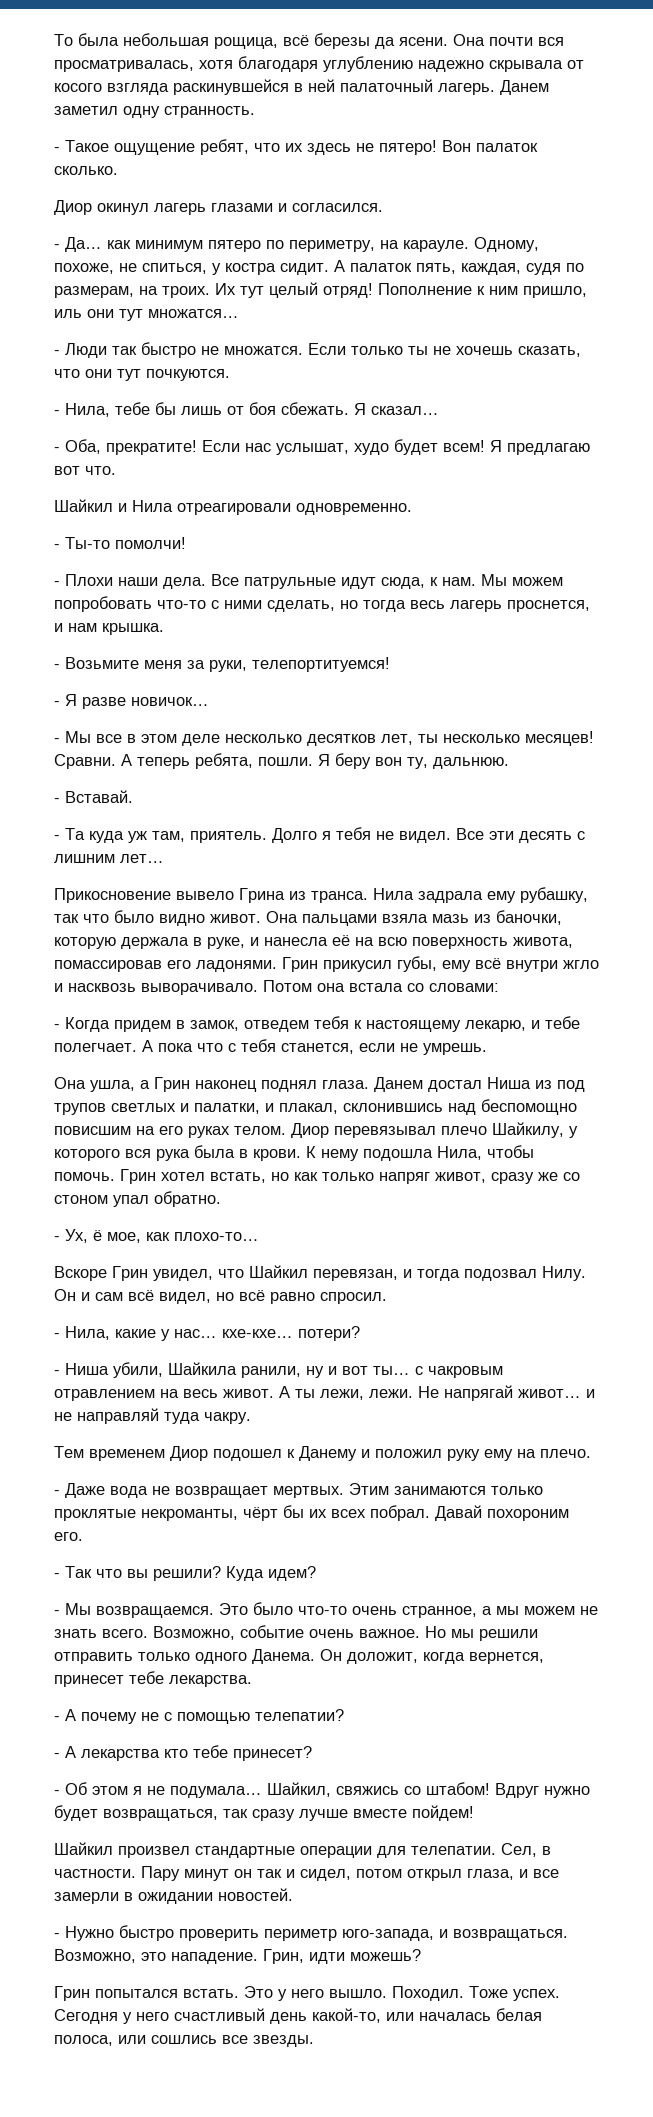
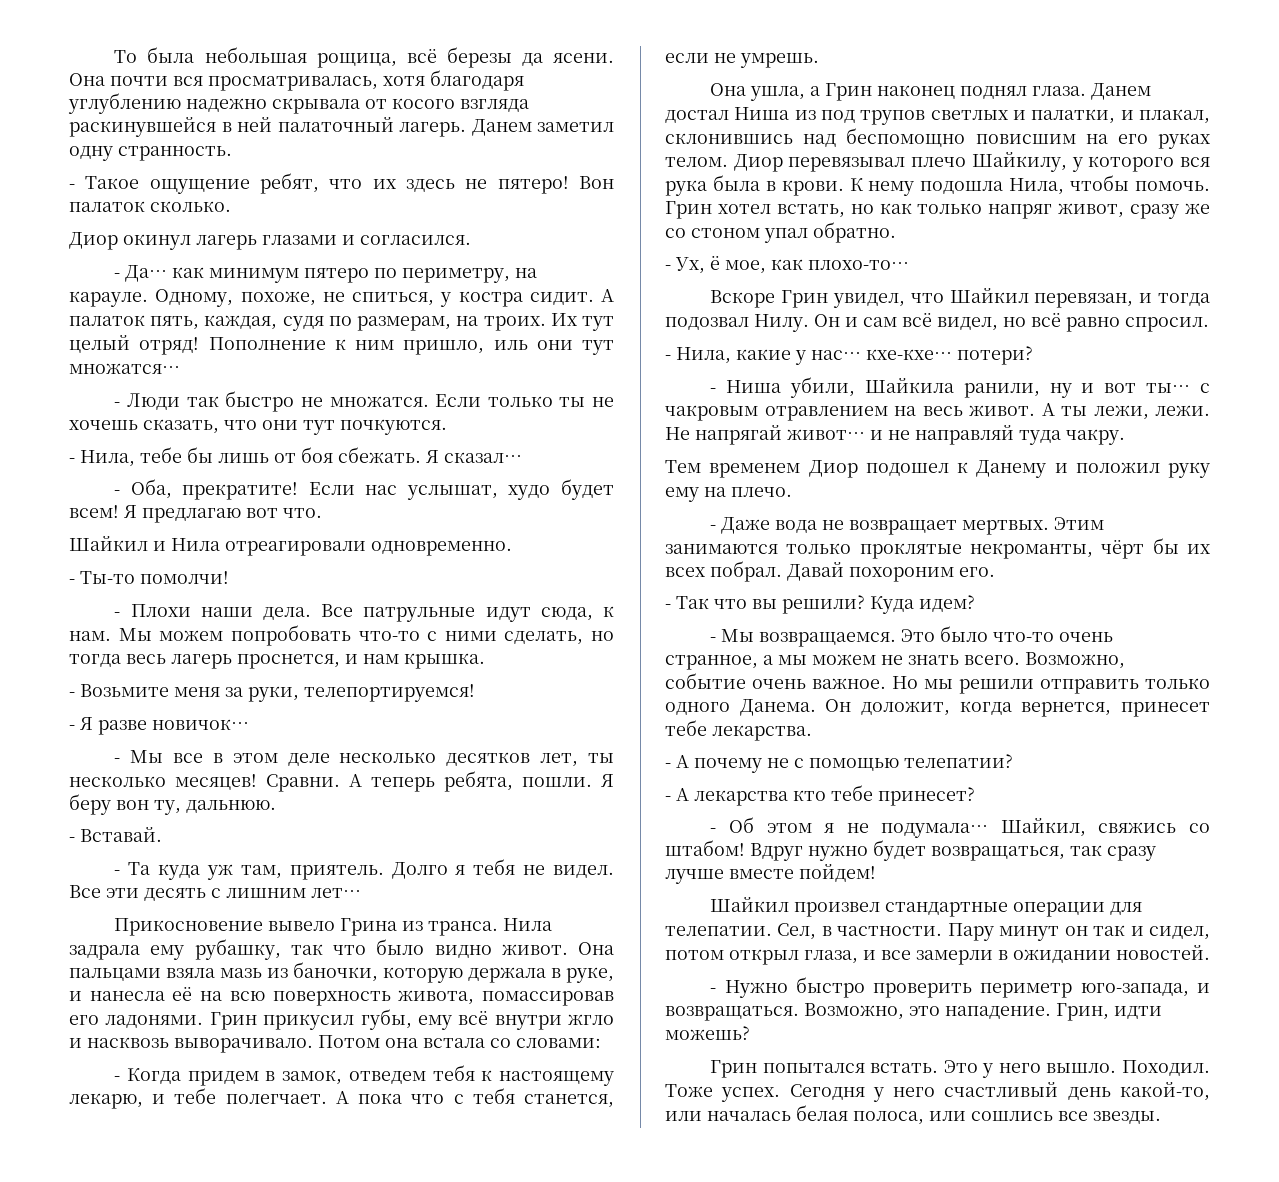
- - Возьмите меня за руки, телепортитуемся!
+ - Возьмите меня за руки, телепортируемся!

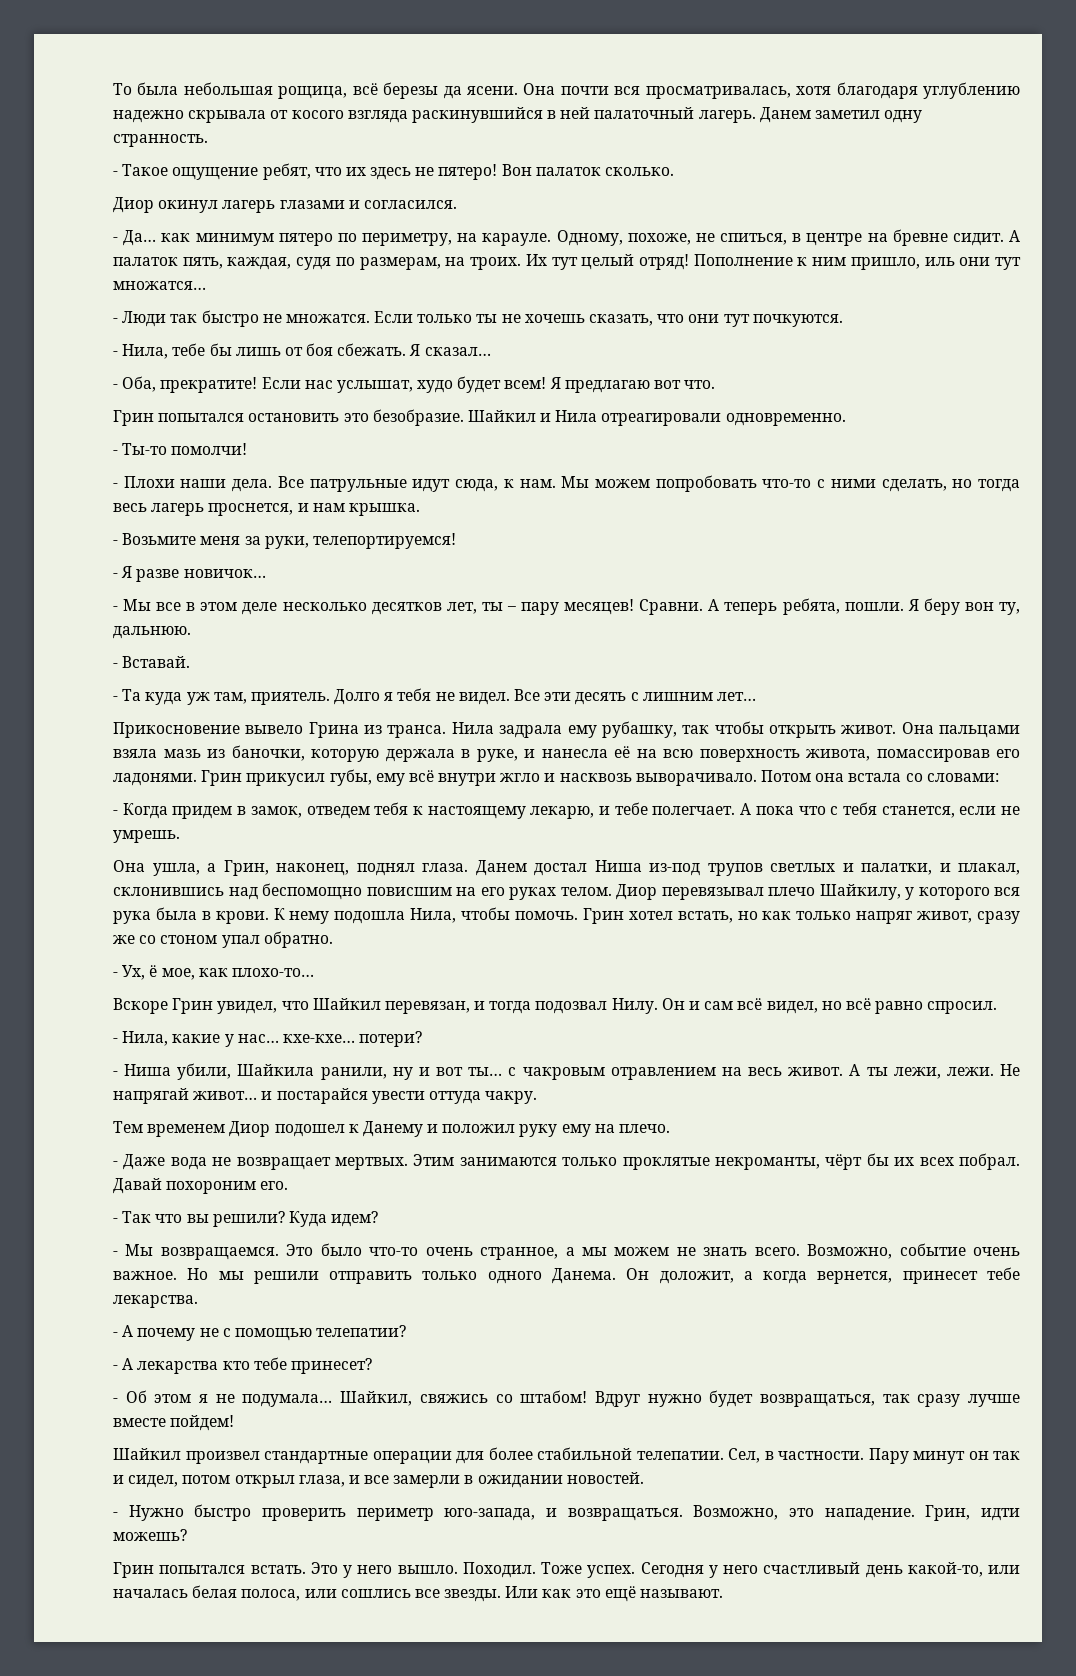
- Она почти вся просматривалась, хотя благодаря углублению надежно скрывала от косого взгляда раскинувшейся в ней палаточный лагерь.
+ Она почти вся просматривалась, хотя благодаря углублению надежно скрывала от косого взгляда раскинувшийся в ней палаточный лагерь.
- Одному, похоже, не спиться, у костра сидит.
+ Одному, похоже, не спиться, в центре на бревне сидит.
+ Грин попытался остановить это безобразие.
- - Мы все в этом деле несколько десятков лет, ты несколько месяцев!
+ - Мы все в этом деле несколько десятков лет, ты – пару месяцев!
- Нила задрала ему рубашку, так что было видно живот.
+ Нила задрала ему рубашку, так чтобы открыть живот.
- Она ушла, а Грин наконец поднял глаза.
+ Она ушла, а Грин, наконец, поднял глаза.
- Данем достал Ниша из под трупов светлых и палатки, и плакал, склонившись над беспомощно повисшим на его руках телом.
+ Данем достал Ниша из-под трупов светлых и палатки, и плакал, склонившись над беспомощно повисшим на его руках телом.
- Не напрягай живот… и не направляй туда чакру.
+ Не напрягай живот… и постарайся увести оттуда чакру.
- Он доложит, когда вернется, принесет тебе лекарства.
+ Он доложит, а когда вернется, принесет тебе лекарства.
- Шайкил произвел стандартные операции для телепатии.
+ Шайкил произвел стандартные операции для более стабильной телепатии.
+ Или как это ещё называют.

